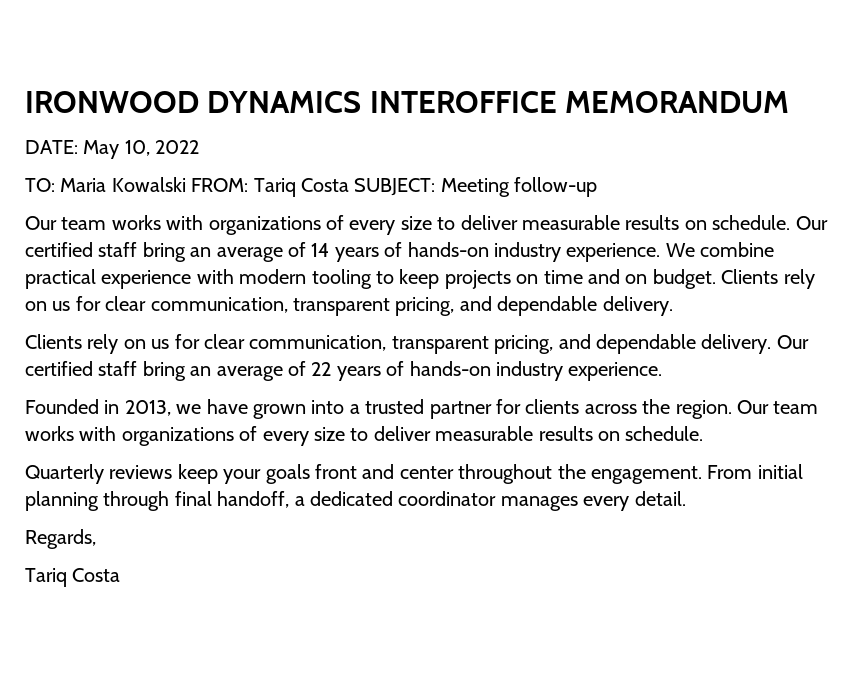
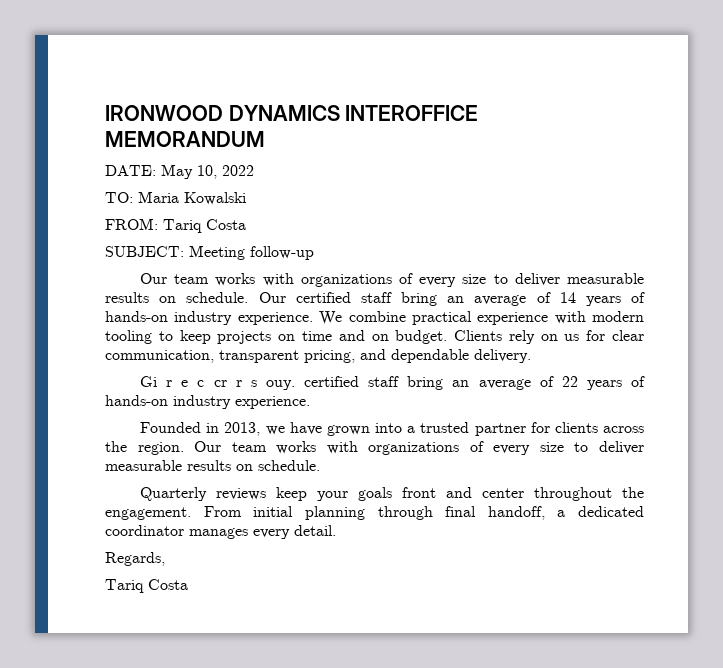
- TO: Maria Kowalski FROM: Tariq Costa SUBJECT: Meeting follow-up
+ TO: Maria Kowalski
+ FROM: Tariq Costa
+ SUBJECT: Meeting follow-up
- Clients rely on us for clear communication, transparent pricing, and dependable delivery. Our certified staff bring an average of 22 years of hands-on industry experience.
+ Gi r e c cr r s ouy. certified staff bring an average of 22 years of hands-on industry experience.

